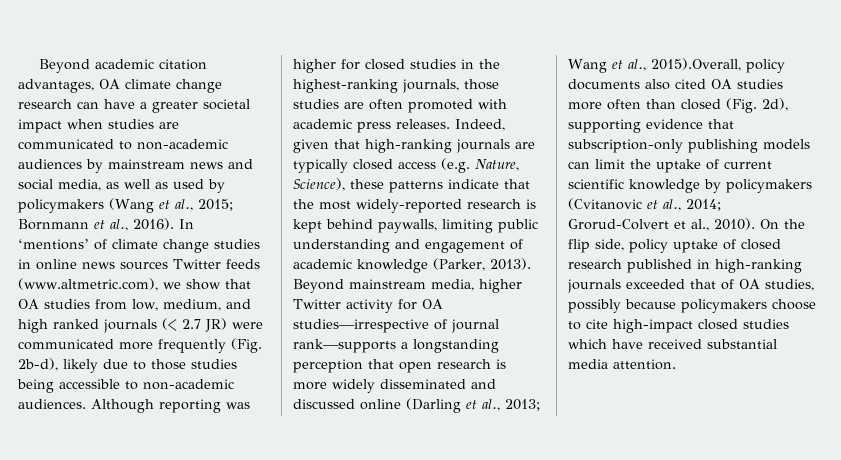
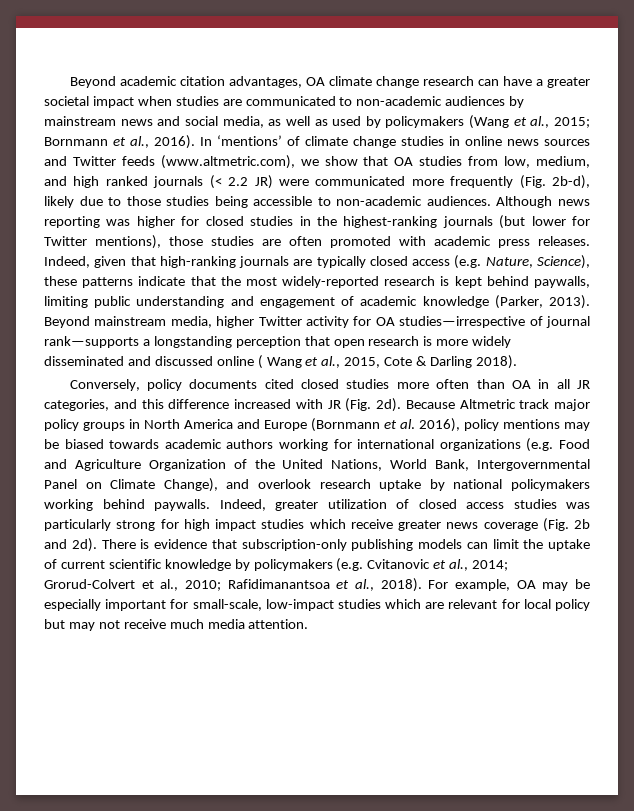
- In ‘mentions’ of climate change studies in online news sources Twitter feeds (www.altmetric.com), we show that OA studies from low, medium, and high ranked journals (< 2.7 JR) were communicated more frequently (Fig. 2b-d), likely due to those studies being accessible to non-academic audiences.
+ In ‘mentions’ of climate change studies in online news sources and Twitter feeds (www.altmetric.com), we show that OA studies from low, medium, and high ranked journals (< 2.2 JR) were communicated more frequently (Fig. 2b-d), likely due to those studies being accessible to non-academic audiences.
- Although reporting was higher for closed studies in the highest-ranking journals, those studies are often promoted with academic press releases.
+ Although news reporting was higher for closed studies in the highest-ranking journals (but lower for Twitter mentions), those studies are often promoted with academic press releases.
- Beyond mainstream media, higher Twitter activity for OA studies—irrespective of journal rank—supports a longstanding perception that open research is more widely disseminated and discussed online (Darling et al., 2013; Wang et al., 2015).Overall, policy documents also cited OA studies more often than closed (Fig. 2d), supporting evidence that subscription-only publishing models can limit the uptake of current scientific knowledge by policymakers (Cvitanovic et al., 2014; Grorud-Colvert et al., 2010). On the flip side, policy uptake of closed research published in high-ranking journals exceeded that of OA studies, possibly because policymakers choose to cite high-impact closed studies which have received substantial media attention.
+ Beyond mainstream media, higher Twitter activity for OA studies—irrespective of journal rank—supports a longstanding perception that open research is more widely disseminated and discussed online ( Wang et al., 2015, Cote & Darling 2018).
+ Conversely, policy documents cited closed studies more often than OA in all JR categories, and this difference increased with JR (Fig. 2d). Because Altmetric track major policy groups in North America and Europe (Bornmann et al. 2016), policy mentions may be biased towards academic authors working for international organizations (e.g. Food and Agriculture Organization of the United Nations, World Bank, Intergovernmental Panel on Climate Change), and overlook research uptake by national policymakers working behind paywalls. Indeed, greater utilization of closed access studies was particularly strong for high impact studies which receive greater news coverage (Fig. 2b and 2d). There is evidence that subscription-only publishing models can limit the uptake of current scientific knowledge by policymakers (e.g. Cvitanovic et al., 2014; Grorud-Colvert et al., 2010; Rafidimanantsoa et al., 2018). For example, OA may be especially important for small-scale, low-impact studies which are relevant for local policy but may not receive much media attention.

